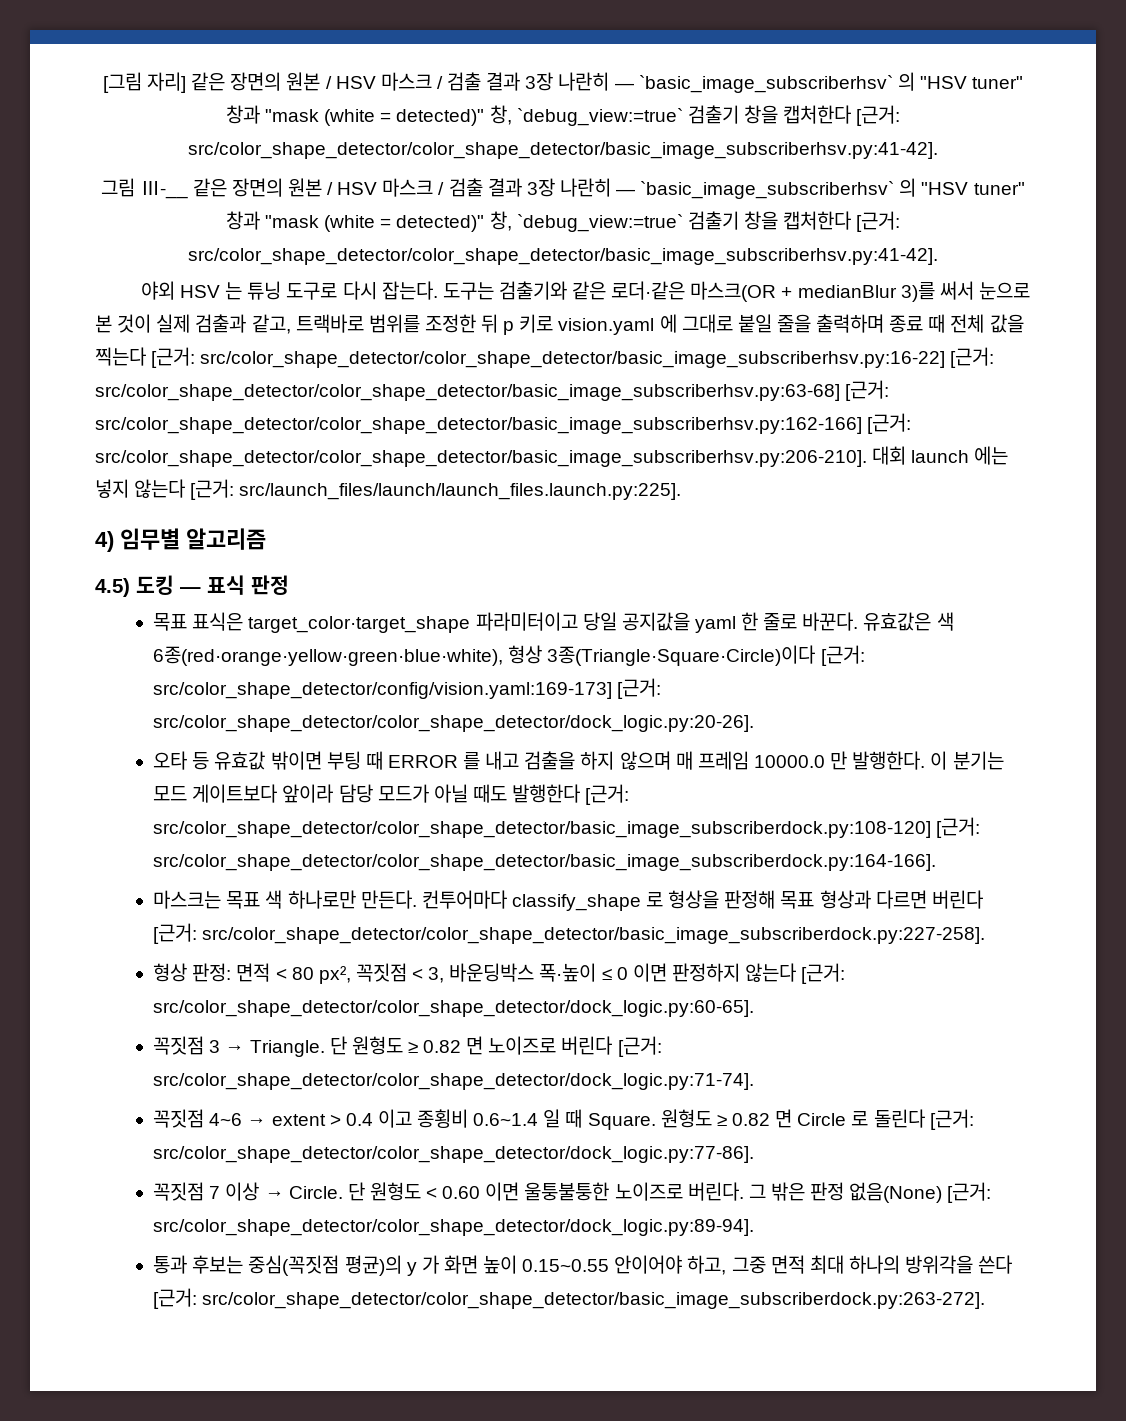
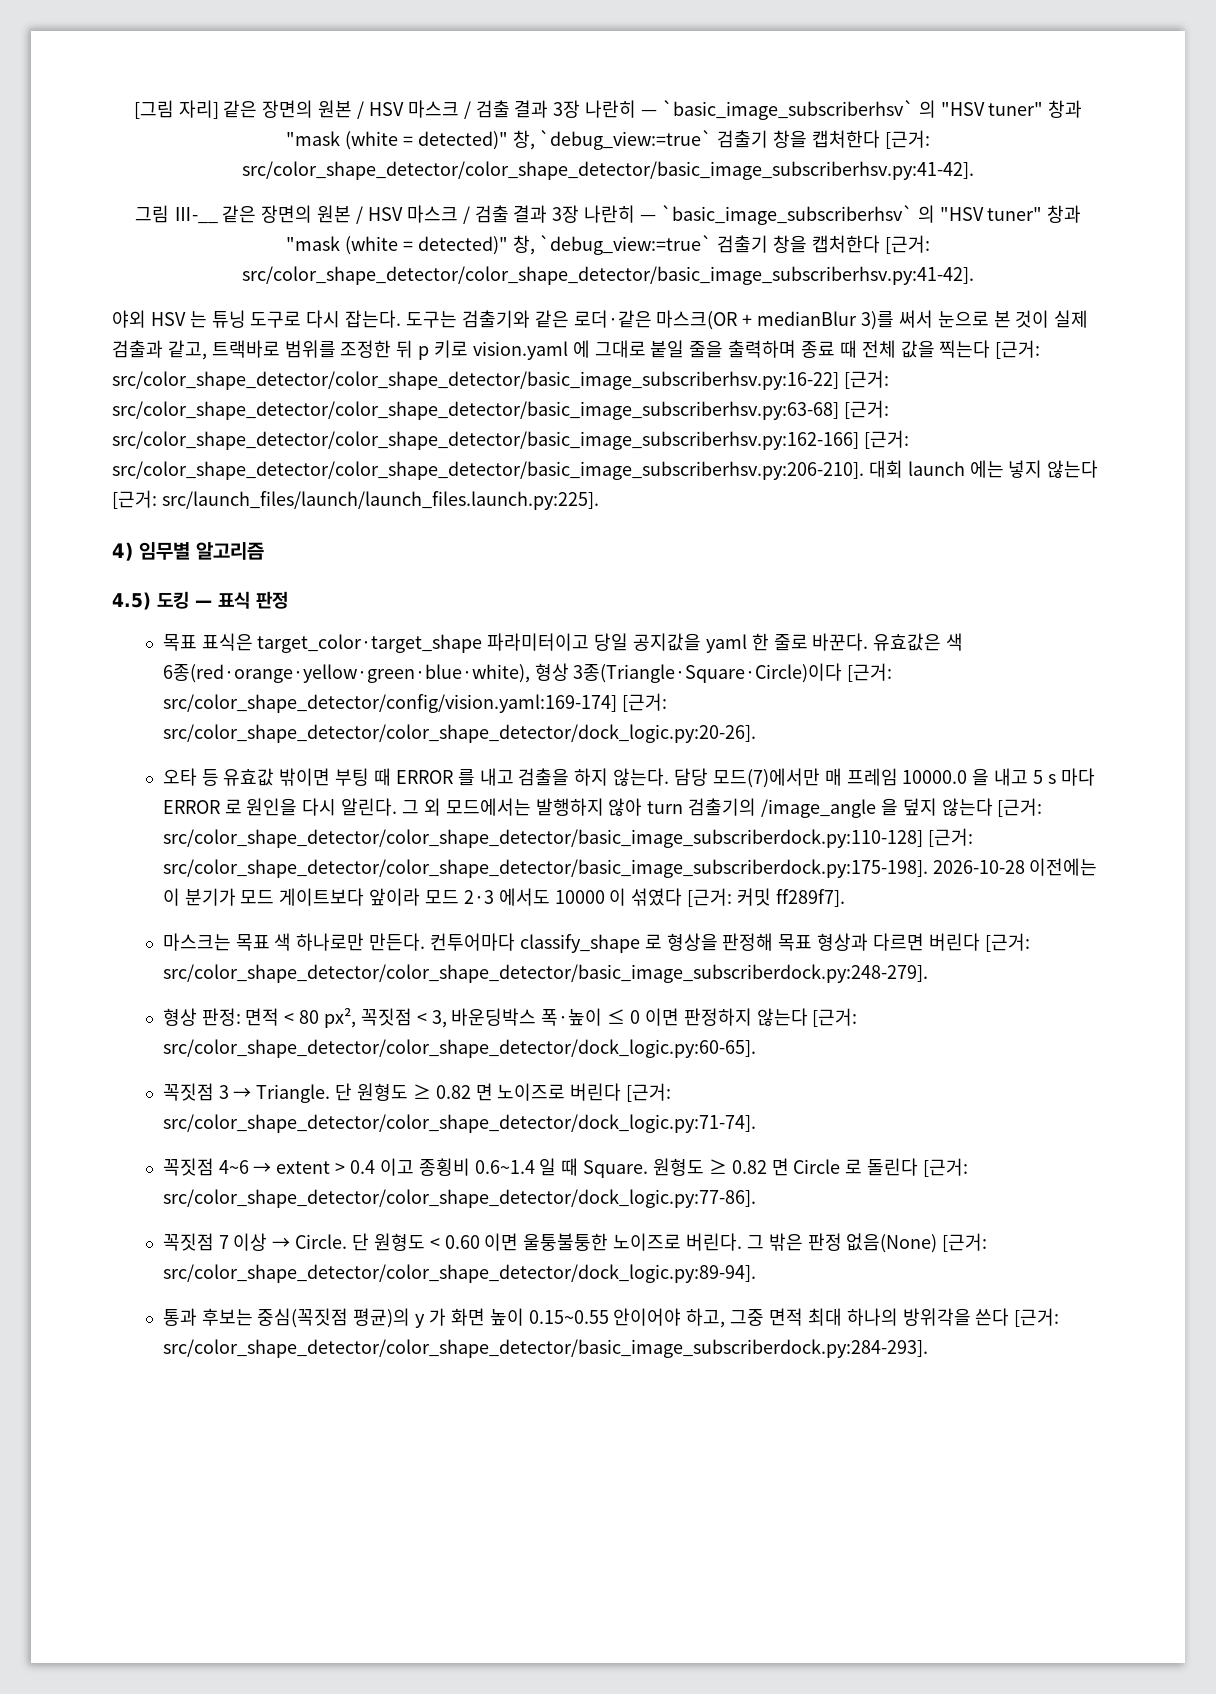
- 유효값은 색 6종(red·orange·yellow·green·blue·white), 형상 3종(Triangle·Square·Circle)이다 [근거: src/color_shape_detector/config/vision.yaml:169-173] [근거: src/color_shape_detector/color_shape_detector/dock_logic.py:20-26].
+ 유효값은 색 6종(red·orange·yellow·green·blue·white), 형상 3종(Triangle·Square·Circle)이다 [근거: src/color_shape_detector/config/vision.yaml:169-174] [근거: src/color_shape_detector/color_shape_detector/dock_logic.py:20-26].
- 오타 등 유효값 밖이면 부팅 때 ERROR 를 내고 검출을 하지 않으며 매 프레임 10000.0 만 발행한다. 이 분기는 모드 게이트보다 앞이라 담당 모드가 아닐 때도 발행한다 [근거: src/color_shape_detector/color_shape_detector/basic_image_subscriberdock.py:108-120] [근거: src/color_shape_detector/color_shape_detector/basic_image_subscriberdock.py:164-166].
+ 오타 등 유효값 밖이면 부팅 때 ERROR 를 내고 검출을 하지 않는다. 담당 모드(7)에서만 매 프레임 10000.0 을 내고 5 s 마다 ERROR 로 원인을 다시 알린다. 그 외 모드에서는 발행하지 않아 turn 검출기의 /image_angle 을 덮지 않는다 [근거: src/color_shape_detector/color_shape_detector/basic_image_subscriberdock.py:110-128] [근거: src/color_shape_detector/color_shape_detector/basic_image_subscriberdock.py:175-198]. 2026-10-28 이전에는 이 분기가 모드 게이트보다 앞이라 모드 2·3 에서도 10000 이 섞였다 [근거: 커밋 ff289f7].
- 컨투어마다 classify_shape 로 형상을 판정해 목표 형상과 다르면 버린다 [근거: src/color_shape_detector/color_shape_detector/basic_image_subscriberdock.py:227-258].
+ 컨투어마다 classify_shape 로 형상을 판정해 목표 형상과 다르면 버린다 [근거: src/color_shape_detector/color_shape_detector/basic_image_subscriberdock.py:248-279].
- 통과 후보는 중심(꼭짓점 평균)의 y 가 화면 높이 0.15~0.55 안이어야 하고, 그중 면적 최대 하나의 방위각을 쓴다 [근거: src/color_shape_detector/color_shape_detector/basic_image_subscriberdock.py:263-272].
+ 통과 후보는 중심(꼭짓점 평균)의 y 가 화면 높이 0.15~0.55 안이어야 하고, 그중 면적 최대 하나의 방위각을 쓴다 [근거: src/color_shape_detector/color_shape_detector/basic_image_subscriberdock.py:284-293].

